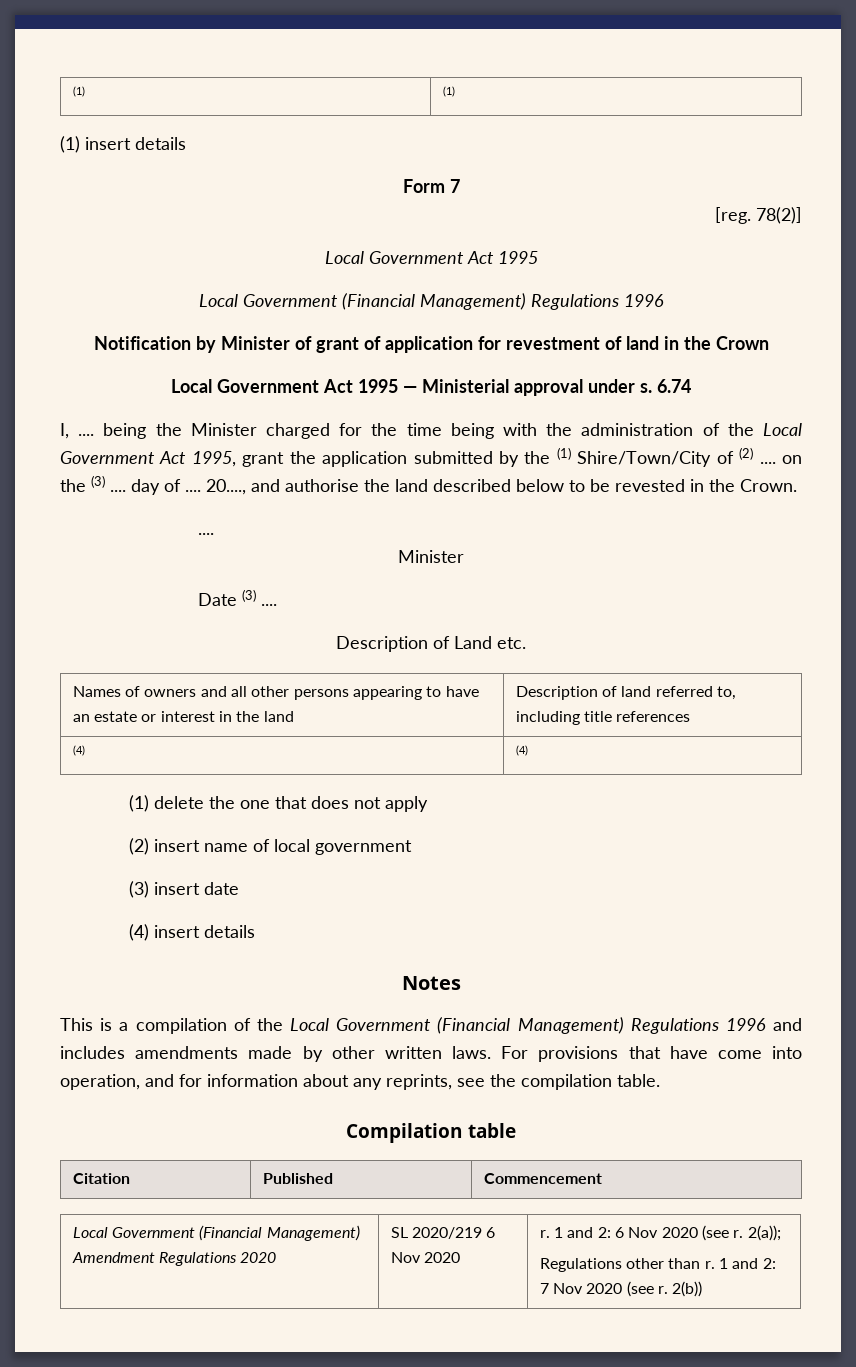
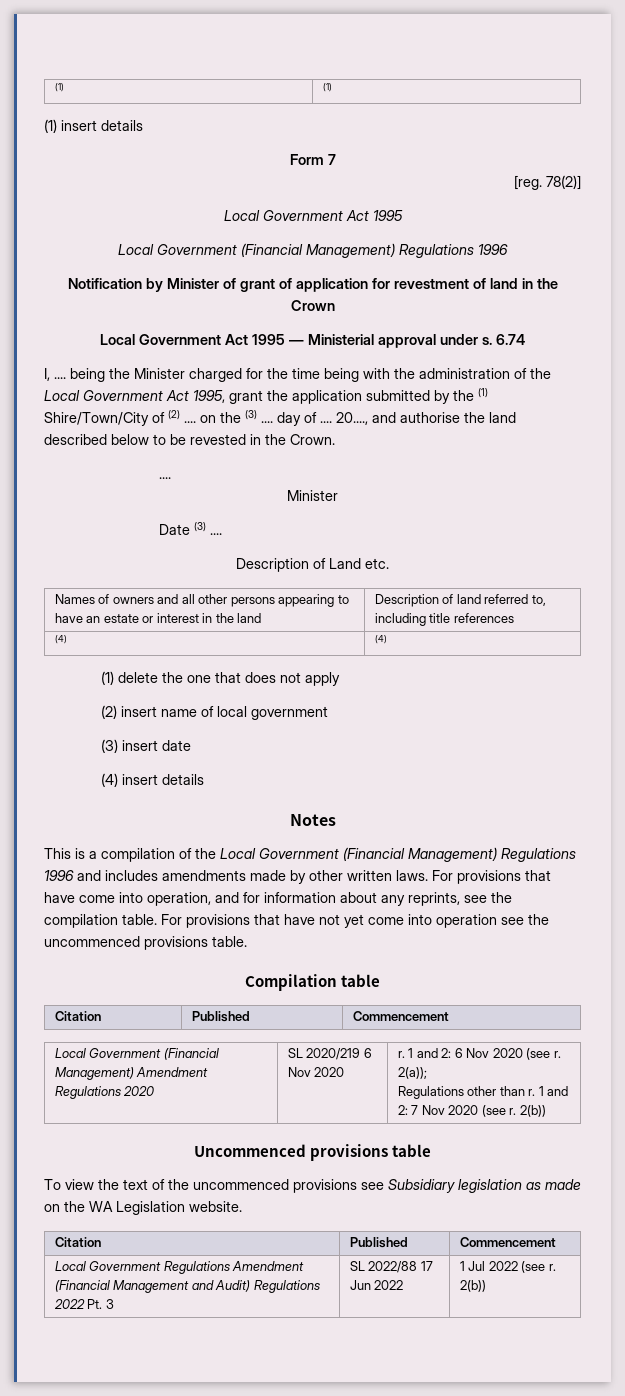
+ For provisions that have not yet come into operation see the uncommenced provisions table.
+ Uncommenced provisions table
+ To view the text of the uncommenced provisions see Subsidiary legislation as made on the WA Legislation website.
+ Citation | Published | Commencement
+ Local Government Regulations Amendment (Financial Management and Audit) Regulations 2022 Pt. 3 | SL 2022/88 17 Jun 2022 | 1 Jul 2022 (see r. 2(b))

